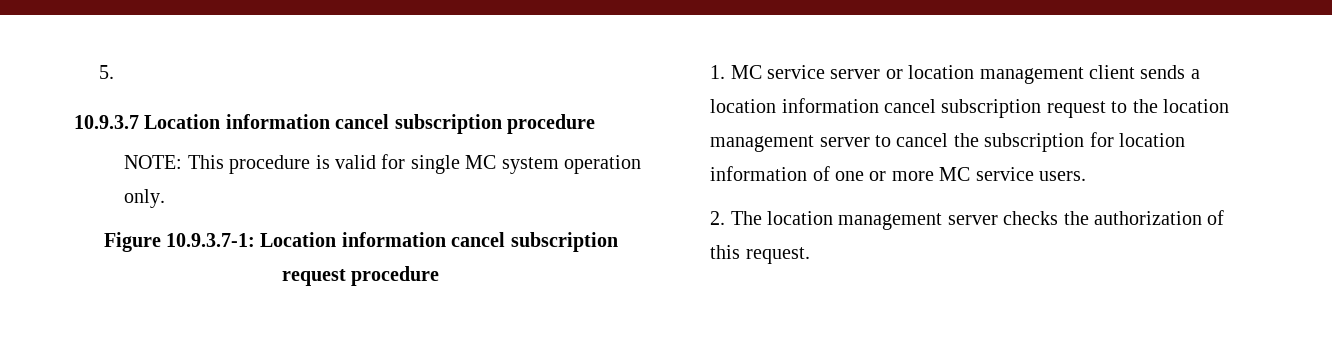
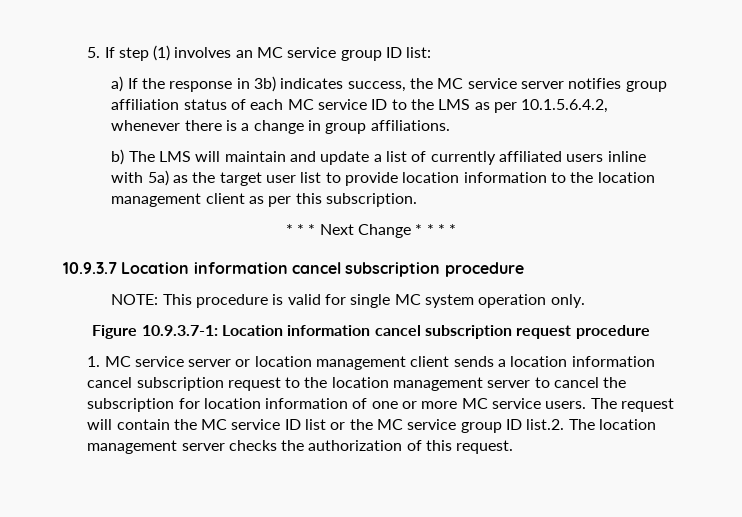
- 5.
+ 5. If step (1) involves an MC service group ID list:
+ a) If the response in 3b) indicates success, the MC service server notifies group affiliation status of each MC service ID to the LMS as per 10.1.5.6.4.2, whenever there is a change in group affiliations.
+ b) The LMS will maintain and update a list of currently affiliated users inline with 5a) as the target user list to provide location information to the location management client as per this subscription.
+ * * * Next Change * * * *
- 1. MC service server or location management client sends a location information cancel subscription request to the location management server to cancel the subscription for location information of one or more MC service users.
- 2. The location management server checks the authorization of this request.
+ 1. MC service server or location management client sends a location information cancel subscription request to the location management server to cancel the subscription for location information of one or more MC service users. The request will contain the MC service ID list or the MC service group ID list.2. The location management server checks the authorization of this request.

